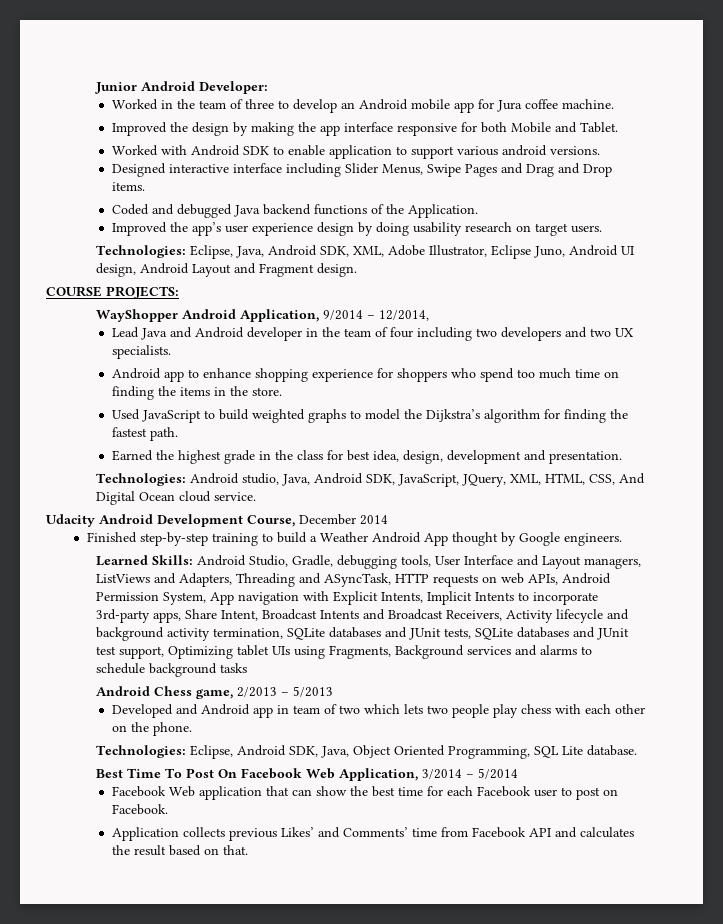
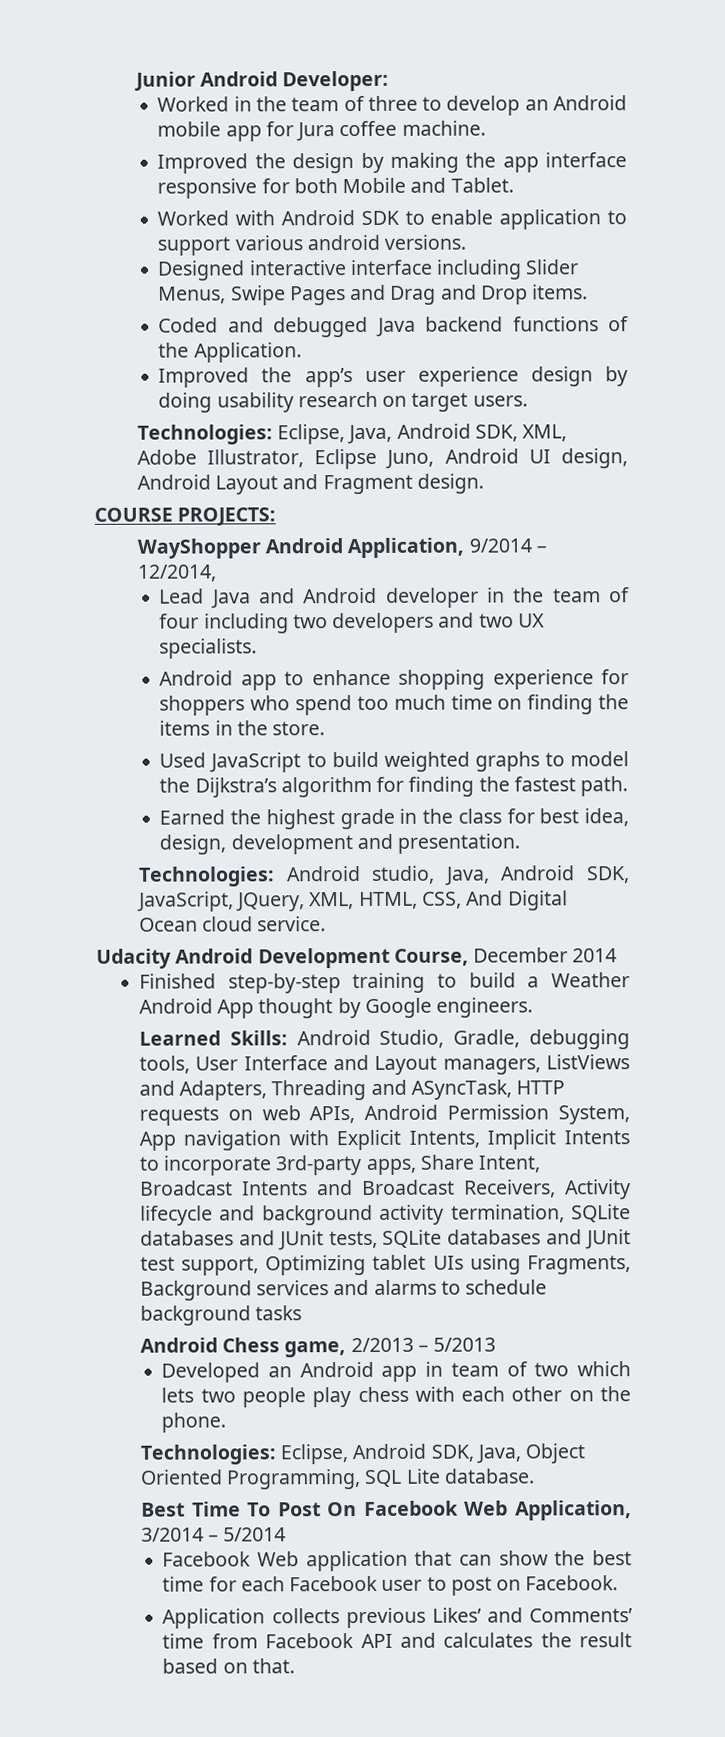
- Developed and Android app in team of two which lets two people play chess with each other on the phone.
+ Developed an Android app in team of two which lets two people play chess with each other on the phone.

